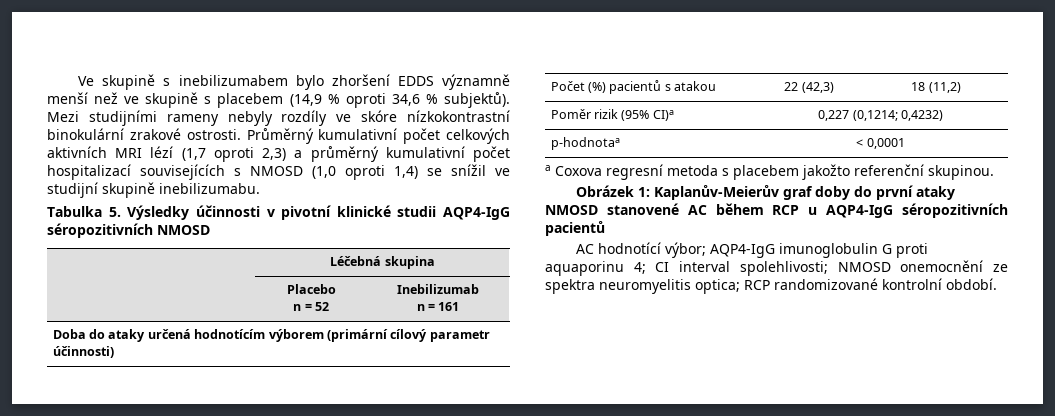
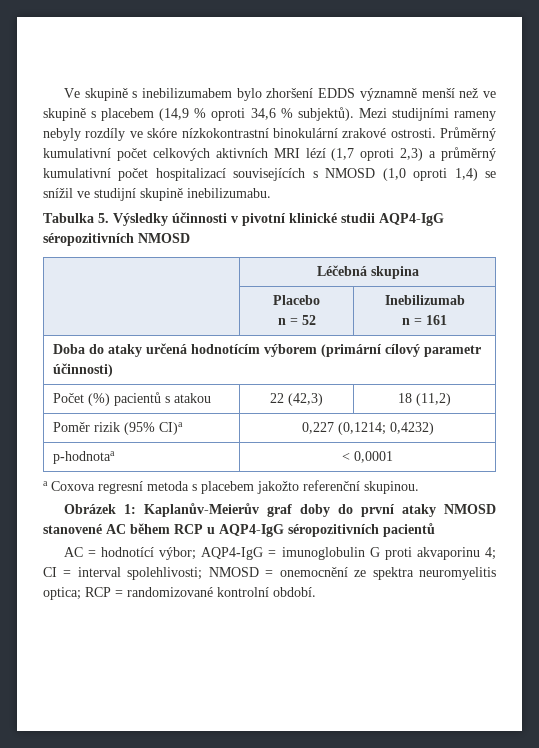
- AC hodnotící výbor; AQP4-IgG imunoglobulin G proti aquaporinu 4; CI interval spolehlivosti; NMOSD onemocnění ze spektra neuromyelitis optica; RCP randomizované kontrolní období.
+ AC = hodnotící výbor; AQP4-IgG = imunoglobulin G proti akvaporinu 4; CI = interval spolehlivosti; NMOSD = onemocnění ze spektra neuromyelitis optica; RCP = randomizované kontrolní období.

